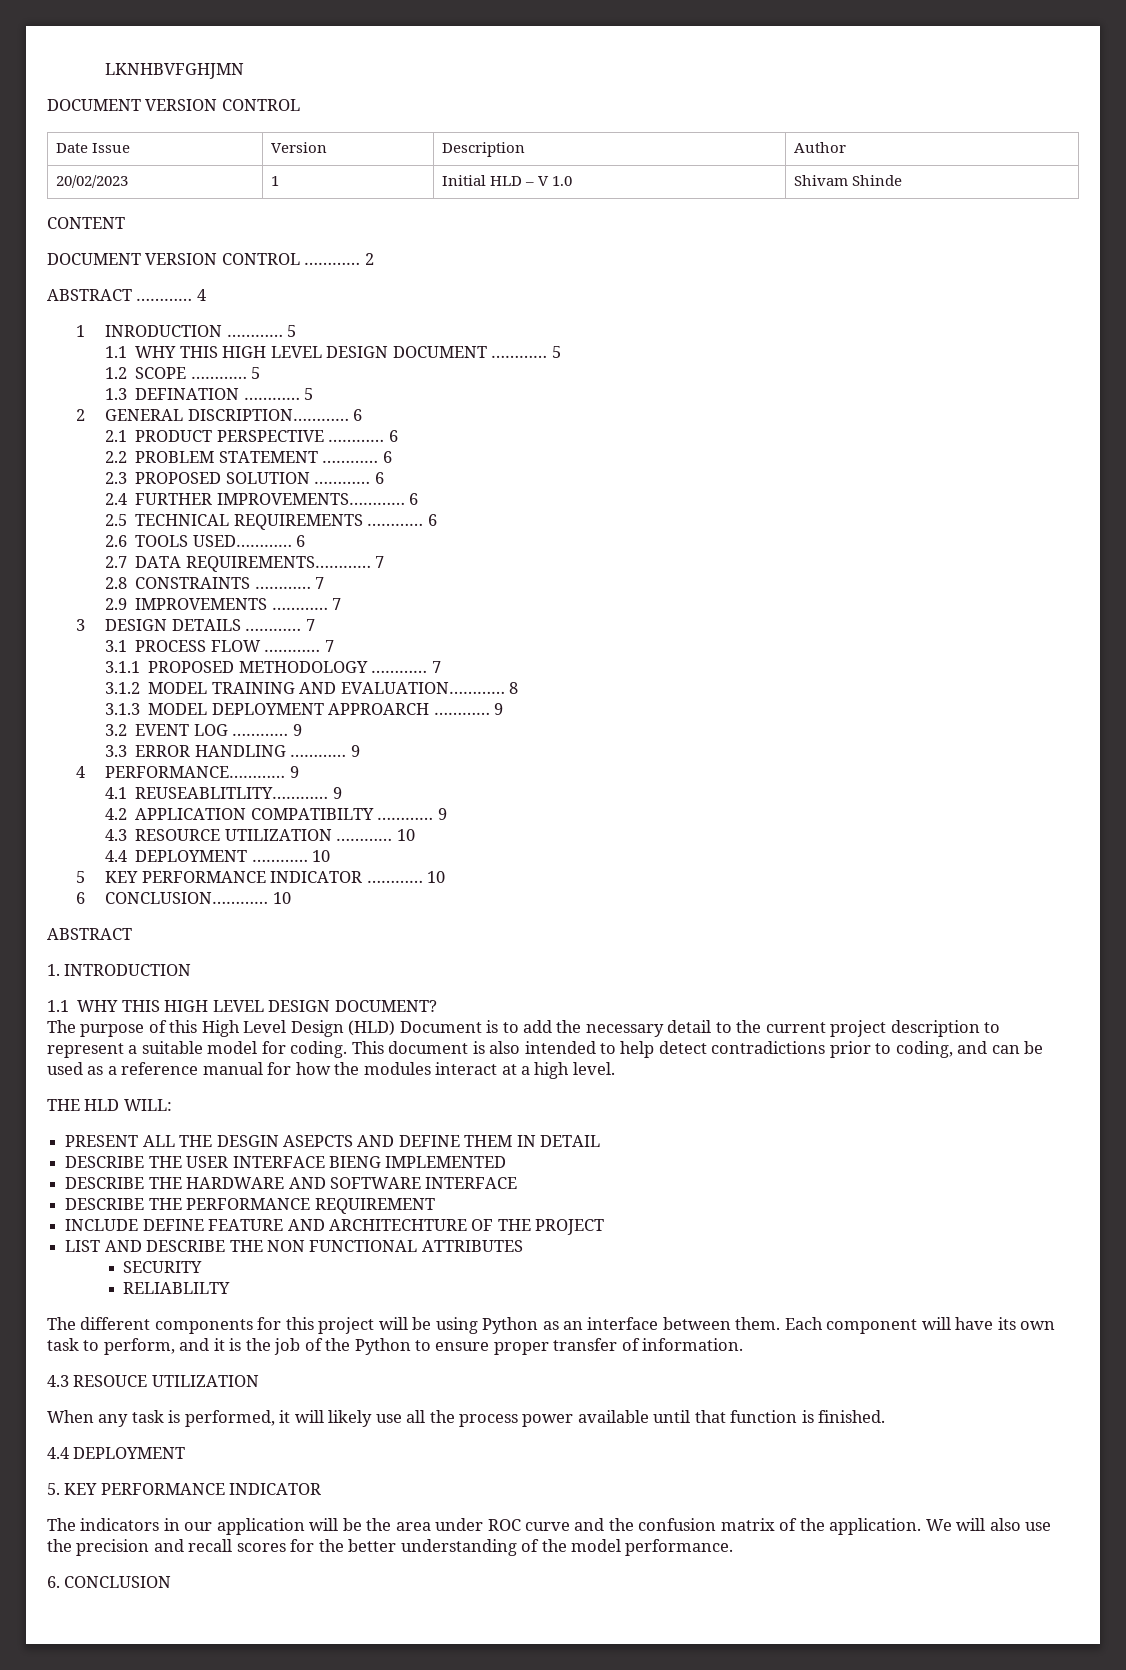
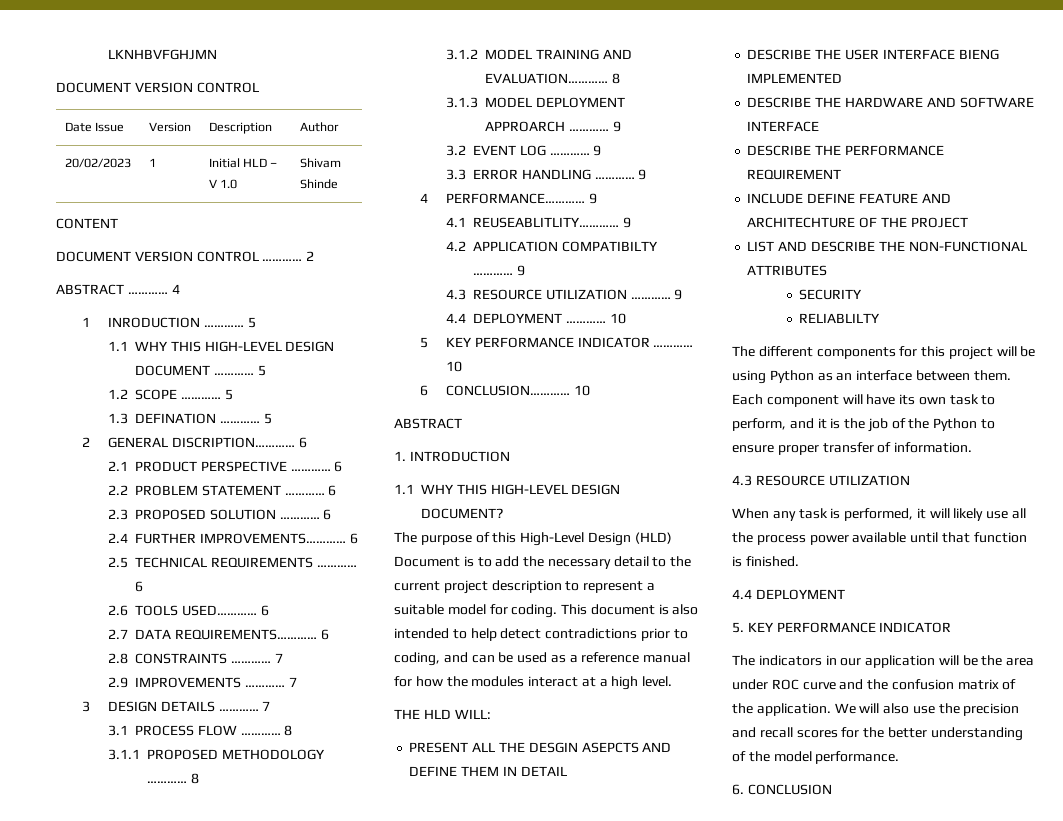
- 1.1 WHY THIS HIGH LEVEL DESIGN DOCUMENT …………
+ 1.1 WHY THIS HIGH-LEVEL DESIGN DOCUMENT …………
- 2.7 DATA REQUIREMENTS………… 7
+ 2.7 DATA REQUIREMENTS………… 6
- 3.1 PROCESS FLOW ………… 7
+ 3.1 PROCESS FLOW ………… 8
- 3.1.1 PROPOSED METHODOLOGY ………… 7
+ 3.1.1 PROPOSED METHODOLOGY ………… 8
- 4.3 RESOURCE UTILIZATION ………… 10
+ 4.3 RESOURCE UTILIZATION ………… 9
- 1.1 WHY THIS HIGH LEVEL DESIGN DOCUMENT?
+ 1.1 WHY THIS HIGH-LEVEL DESIGN DOCUMENT?
- The purpose of this High Level Design (HLD) Document is to add the necessary detail to the current project description to represent a suitable model for coding.
+ The purpose of this High-Level Design (HLD) Document is to add the necessary detail to the current project description to represent a suitable model for coding.
- LIST AND DESCRIBE THE NON FUNCTIONAL ATTRIBUTES
+ LIST AND DESCRIBE THE NON-FUNCTIONAL ATTRIBUTES
  Each component will have its own task to perform, and it is the job of the Python to ensure proper transfer of information.
- 4.3 RESOUCE UTILIZATION
+ 4.3 RESOURCE UTILIZATION

